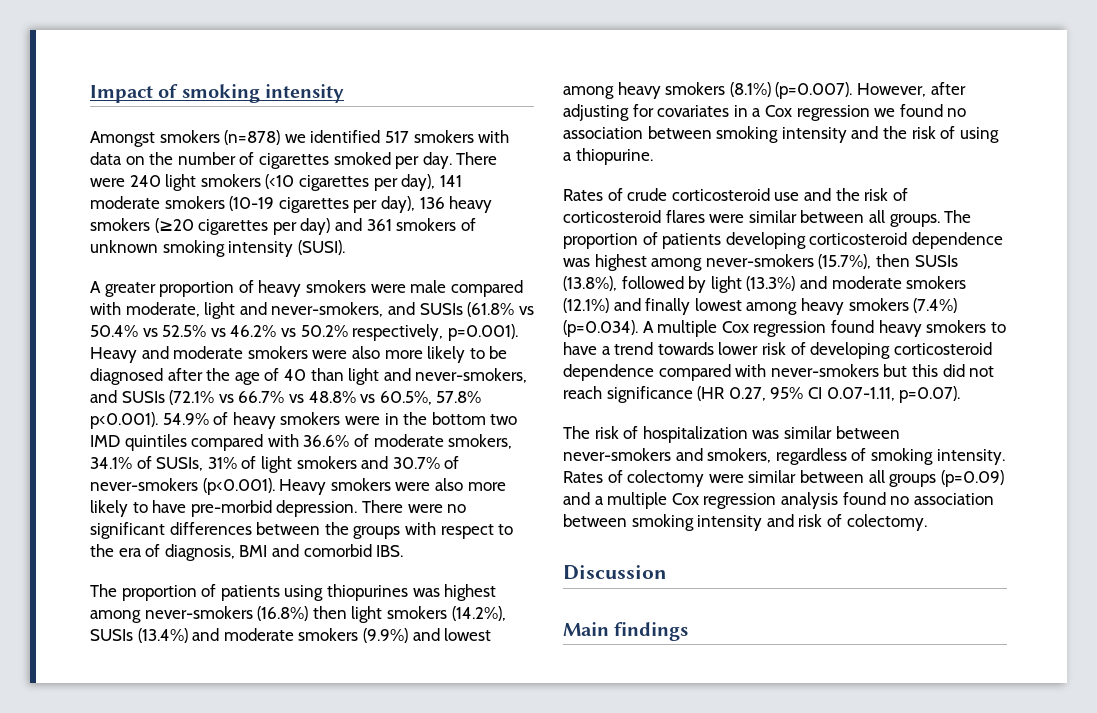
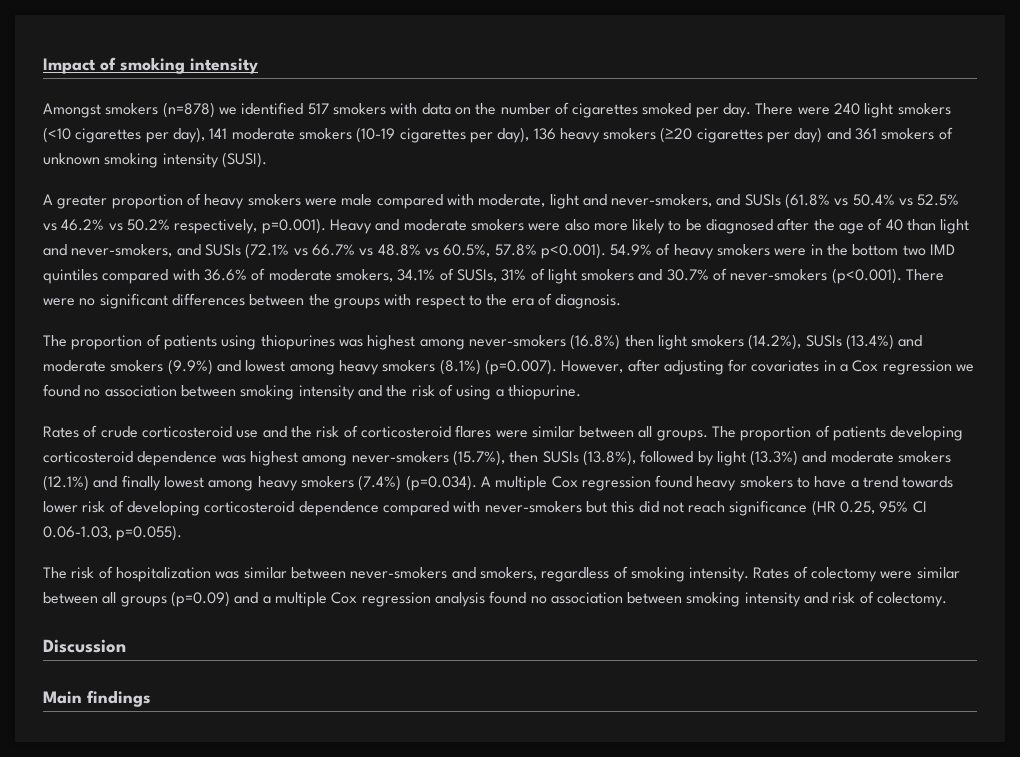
- A greater proportion of heavy smokers were male compared with moderate, light and never-smokers, and SUSIs (61.8% vs 50.4% vs 52.5% vs 46.2% vs 50.2% respectively, p=0.001). Heavy and moderate smokers were also more likely to be diagnosed after the age of 40 than light and never-smokers, and SUSIs (72.1% vs 66.7% vs 48.8% vs 60.5%, 57.8% p<0.001). 54.9% of heavy smokers were in the bottom two IMD quintiles compared with 36.6% of moderate smokers, 34.1% of SUSIs, 31% of light smokers and 30.7% of never-smokers (p<0.001). Heavy smokers were also more likely to have pre-morbid depression. There were no significant differences between the groups with respect to the era of diagnosis, BMI and comorbid IBS.
+ A greater proportion of heavy smokers were male compared with moderate, light and never-smokers, and SUSIs (61.8% vs 50.4% vs 52.5% vs 46.2% vs 50.2% respectively, p=0.001). Heavy and moderate smokers were also more likely to be diagnosed after the age of 40 than light and never-smokers, and SUSIs (72.1% vs 66.7% vs 48.8% vs 60.5%, 57.8% p<0.001). 54.9% of heavy smokers were in the bottom two IMD quintiles compared with 36.6% of moderate smokers, 34.1% of SUSIs, 31% of light smokers and 30.7% of never-smokers (p<0.001). There were no significant differences between the groups with respect to the era of diagnosis.
- The proportion of patients developing corticosteroid dependence was highest among never-smokers (15.7%), then SUSIs (13.8%), followed by light (13.3%) and moderate smokers (12.1%) and finally lowest among heavy smokers (7.4%) (p=0.034). A multiple Cox regression found heavy smokers to have a trend towards lower risk of developing corticosteroid dependence compared with never-smokers but this did not reach significance (HR 0.27, 95% CI 0.07-1.11, p=0.07).
+ The proportion of patients developing corticosteroid dependence was highest among never-smokers (15.7%), then SUSIs (13.8%), followed by light (13.3%) and moderate smokers (12.1%) and finally lowest among heavy smokers (7.4%) (p=0.034). A multiple Cox regression found heavy smokers to have a trend towards lower risk of developing corticosteroid dependence compared with never-smokers but this did not reach significance (HR 0.25, 95% CI 0.06-1.03, p=0.055).

